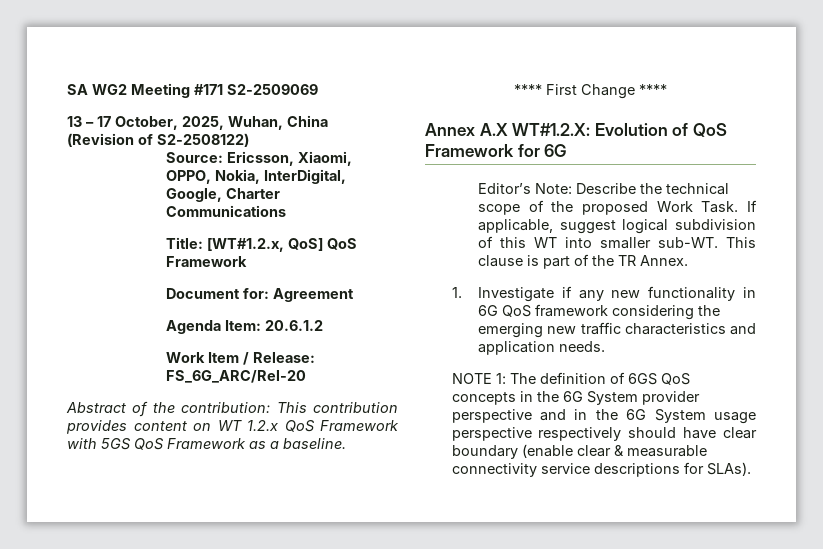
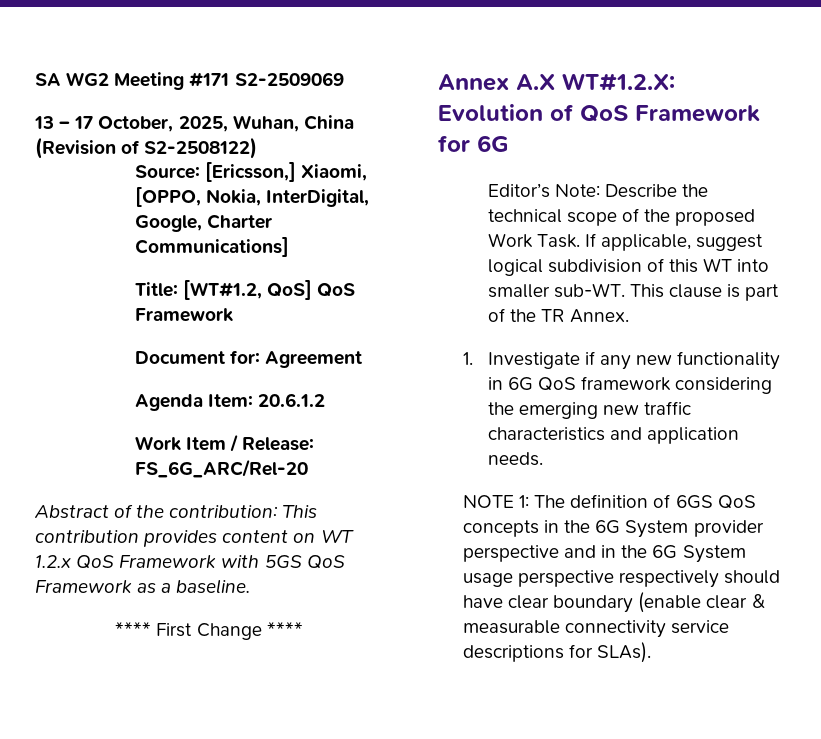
- Source: Ericsson, Xiaomi, OPPO, Nokia, InterDigital, Google, Charter Communications
+ Source: [Ericsson,] Xiaomi, [OPPO, Nokia, InterDigital, Google, Charter Communications]
- Title: [WT#1.2.x, QoS] QoS Framework
+ Title: [WT#1.2, QoS] QoS Framework

